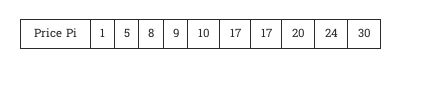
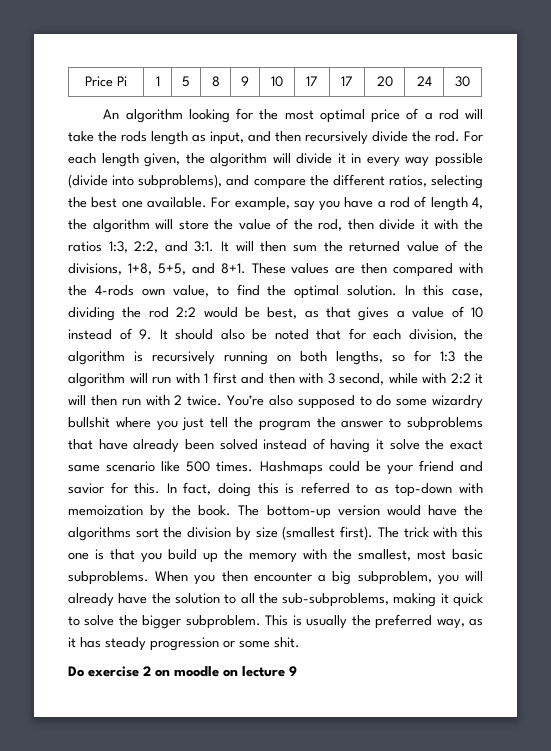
+ An algorithm looking for the most optimal price of a rod will take the rods length as input, and then recursively divide the rod. For each length given, the algorithm will divide it in every way possible (divide into subproblems), and compare the different ratios, selecting the best one available. For example, say you have a rod of length 4, the algorithm will store the value of the rod, then divide it with the ratios 1:3, 2:2, and 3:1. It will then sum the returned value of the divisions, 1+8, 5+5, and 8+1. These values are then compared with the 4-rods own value, to find the optimal solution. In this case, dividing the rod 2:2 would be best, as that gives a value of 10 instead of 9. It should also be noted that for each division, the algorithm is recursively running on both lengths, so for 1:3 the algorithm will run with 1 first and then with 3 second, while with 2:2 it will then run with 2 twice. You’re also supposed to do some wizardry bullshit where you just tell the program the answer to subproblems that have already been solved instead of having it solve the exact same scenario like 500 times. Hashmaps could be your friend and savior for this. In fact, doing this is referred to as top-down with memoization by the book. The bottom-up version would have the algorithms sort the division by size (smallest first). The trick with this one is that you build up the memory with the smallest, most basic subproblems. When you then encounter a big subproblem, you will already have the solution to all the sub-subproblems, making it quick to solve the bigger subproblem. This is usually the preferred way, as it has steady progression or some shit.
+ Do exercise 2 on moodle on lecture 9

